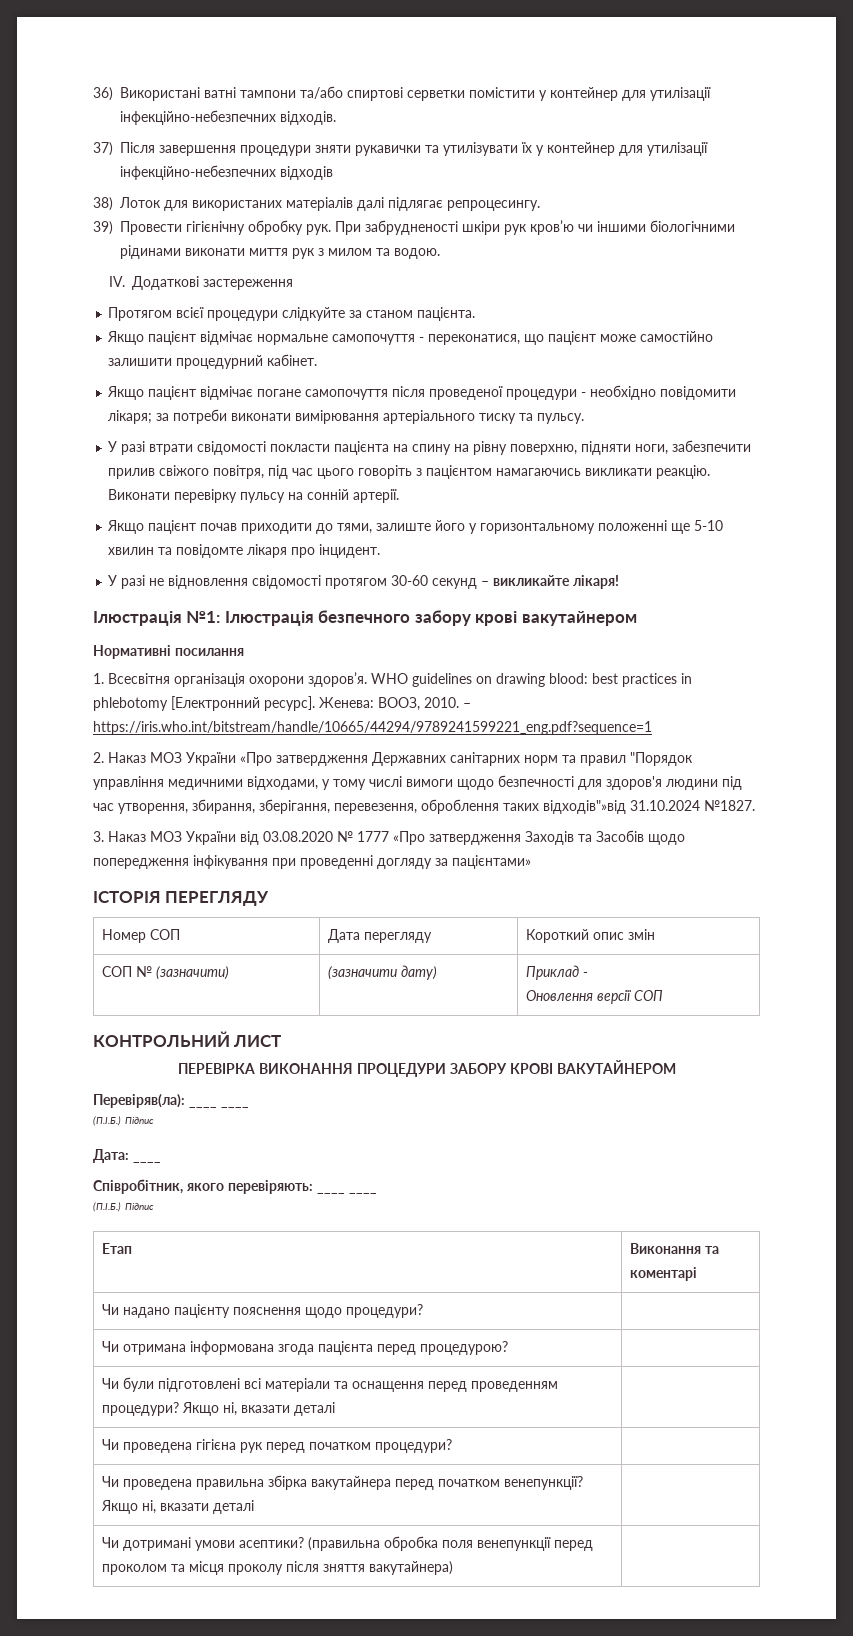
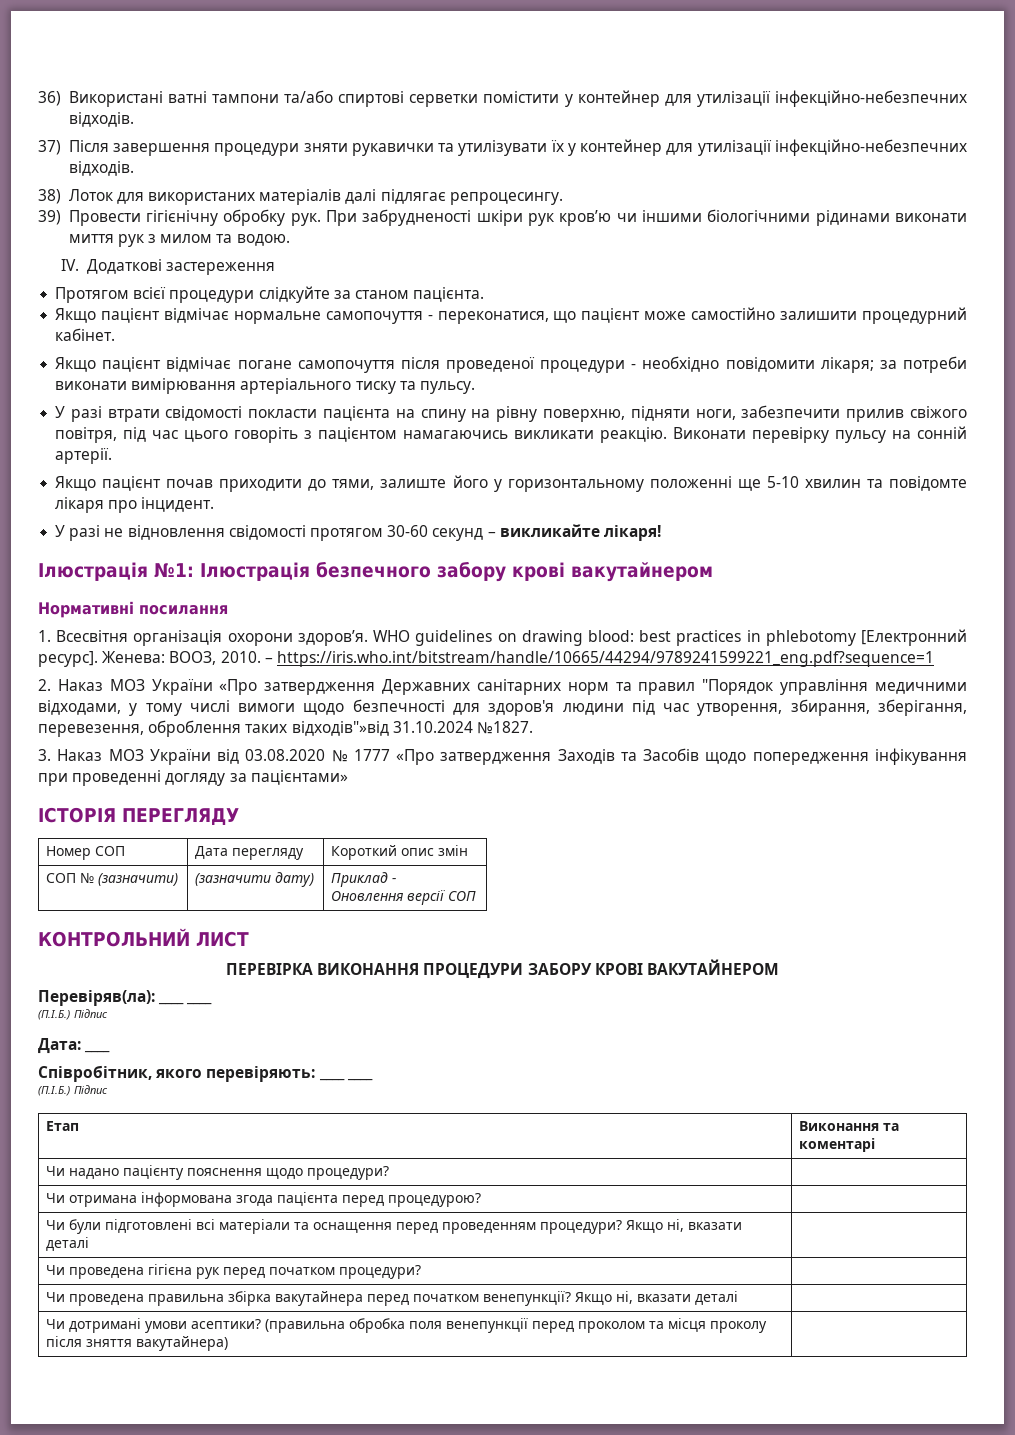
- 37) Після завершення процедури зняти рукавички та утилізувати їх у контейнер для утилізації інфекційно-небезпечних відходів
+ 37) Після завершення процедури зняти рукавички та утилізувати їх у контейнер для утилізації інфекційно-небезпечних відходів.

